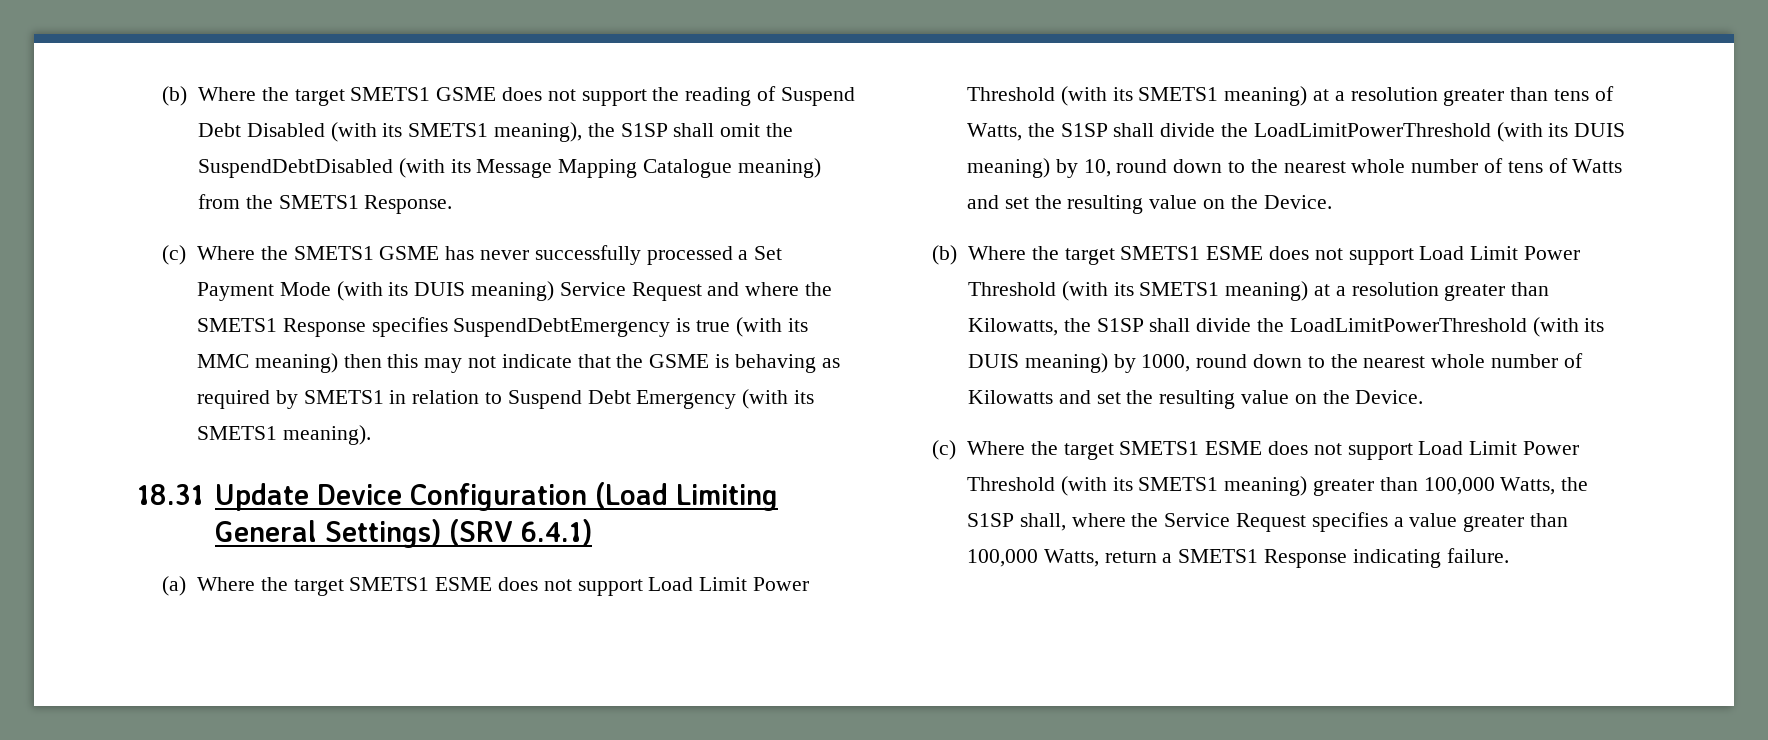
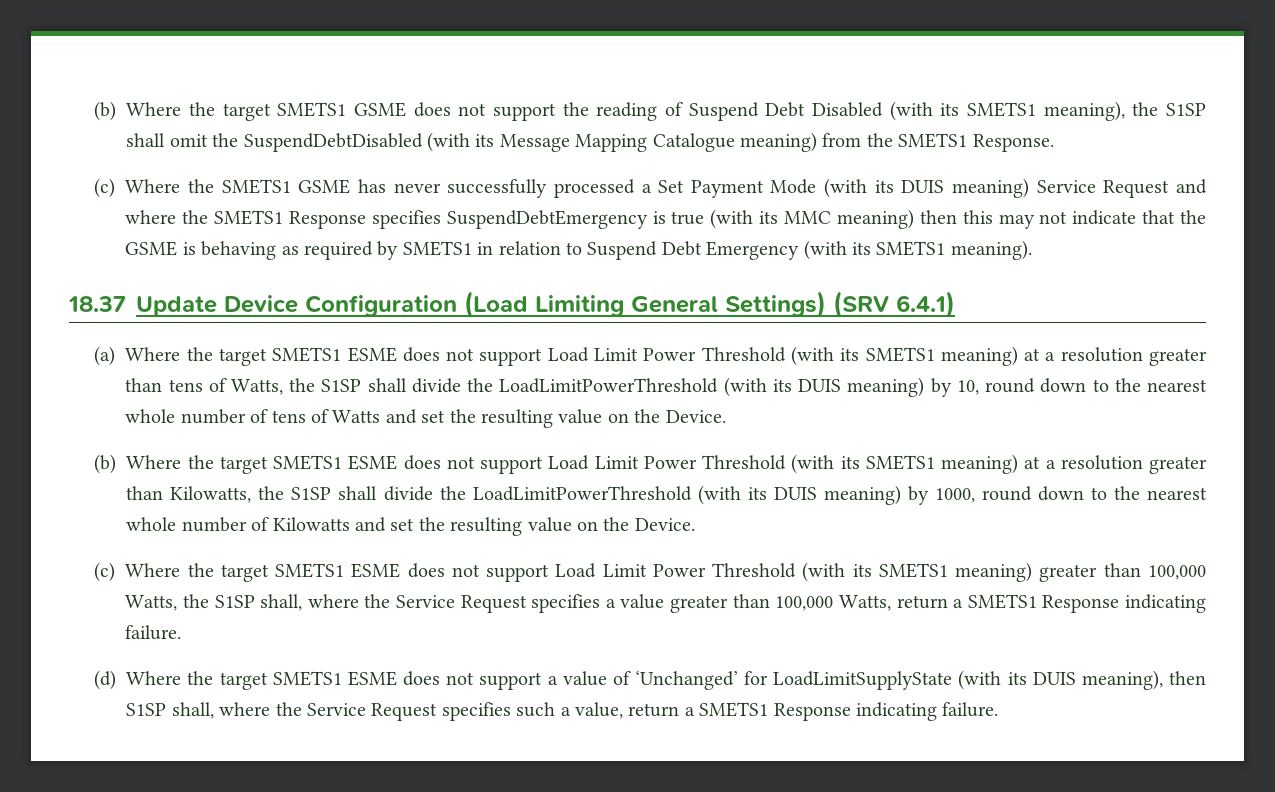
- 18.31 Update Device Configuration (Load Limiting General Settings) (SRV 6.4.1)
+ 18.37 Update Device Configuration (Load Limiting General Settings) (SRV 6.4.1)
+ (d) Where the target SMETS1 ESME does not support a value of ‘Unchanged’ for LoadLimitSupplyState (with its DUIS meaning), then S1SP shall, where the Service Request specifies such a value, return a SMETS1 Response indicating failure.

